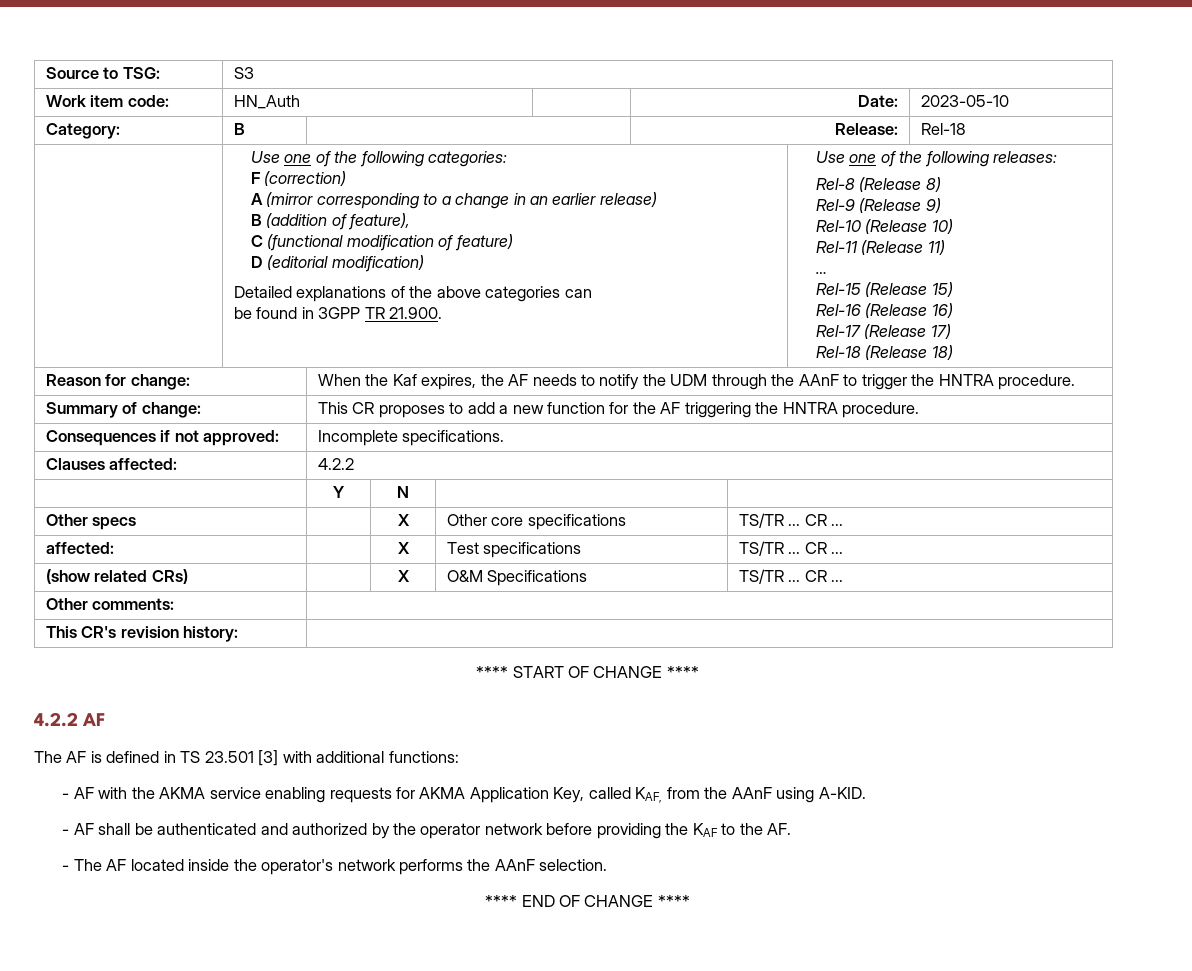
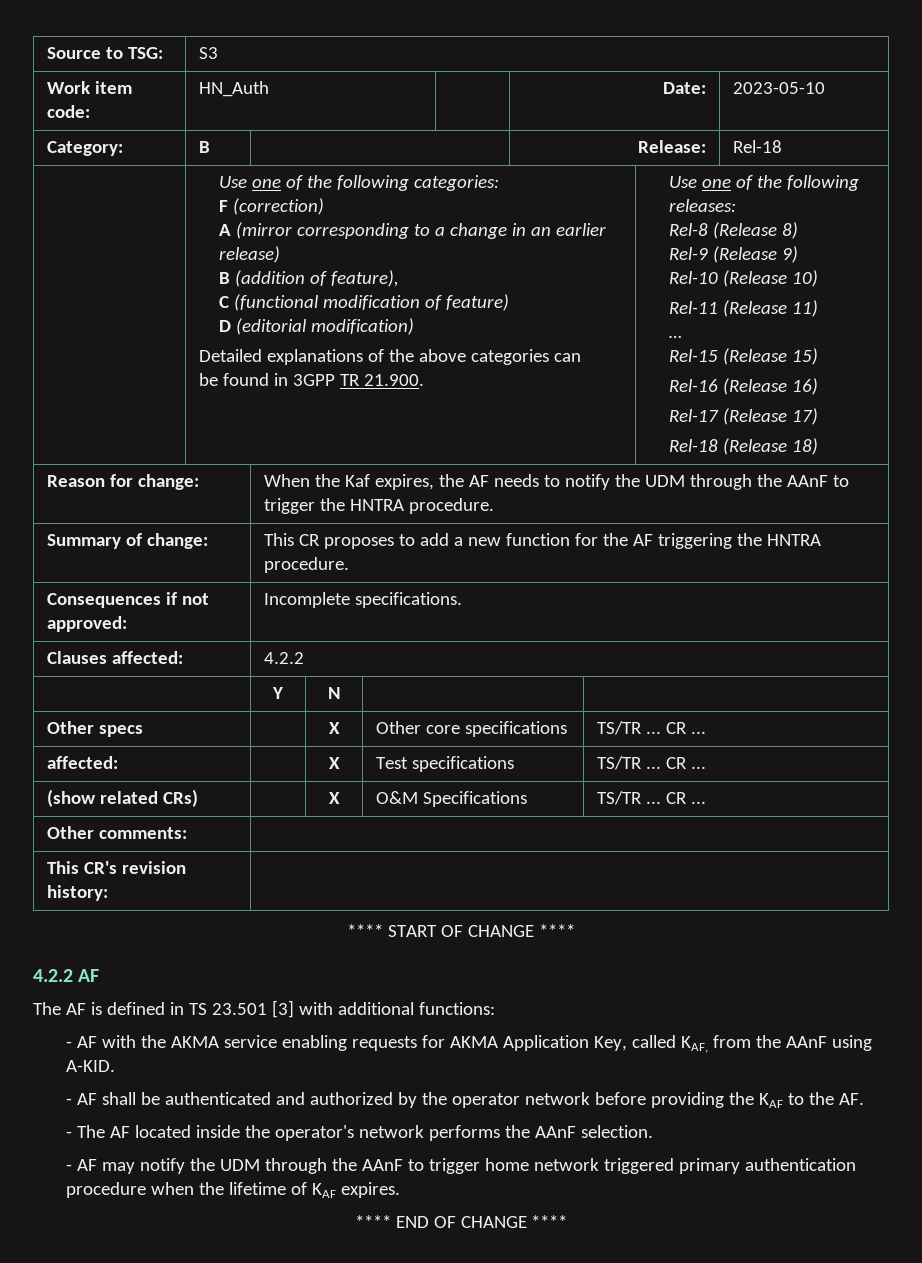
+ - AF may notify the UDM through the AAnF to trigger home network triggered primary authentication procedure when the lifetime of KAF expires.

